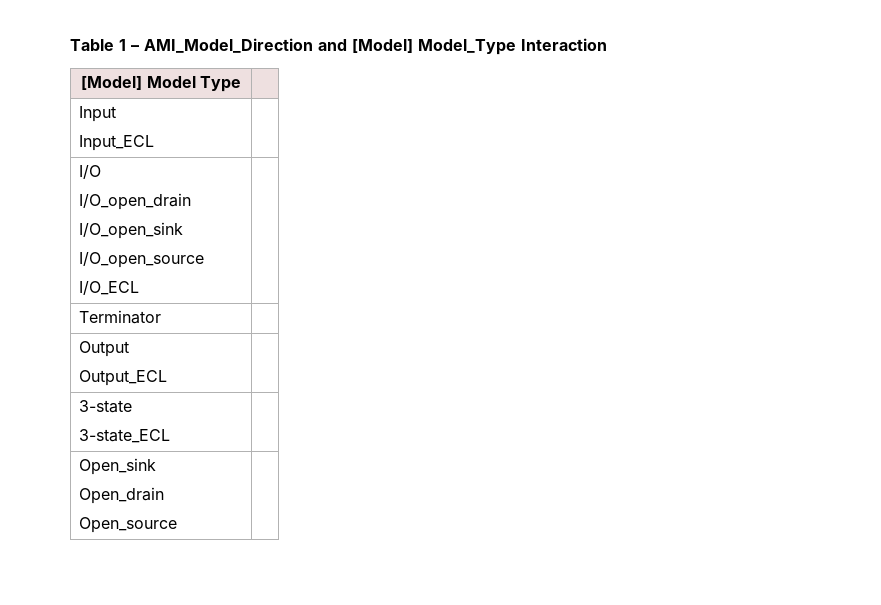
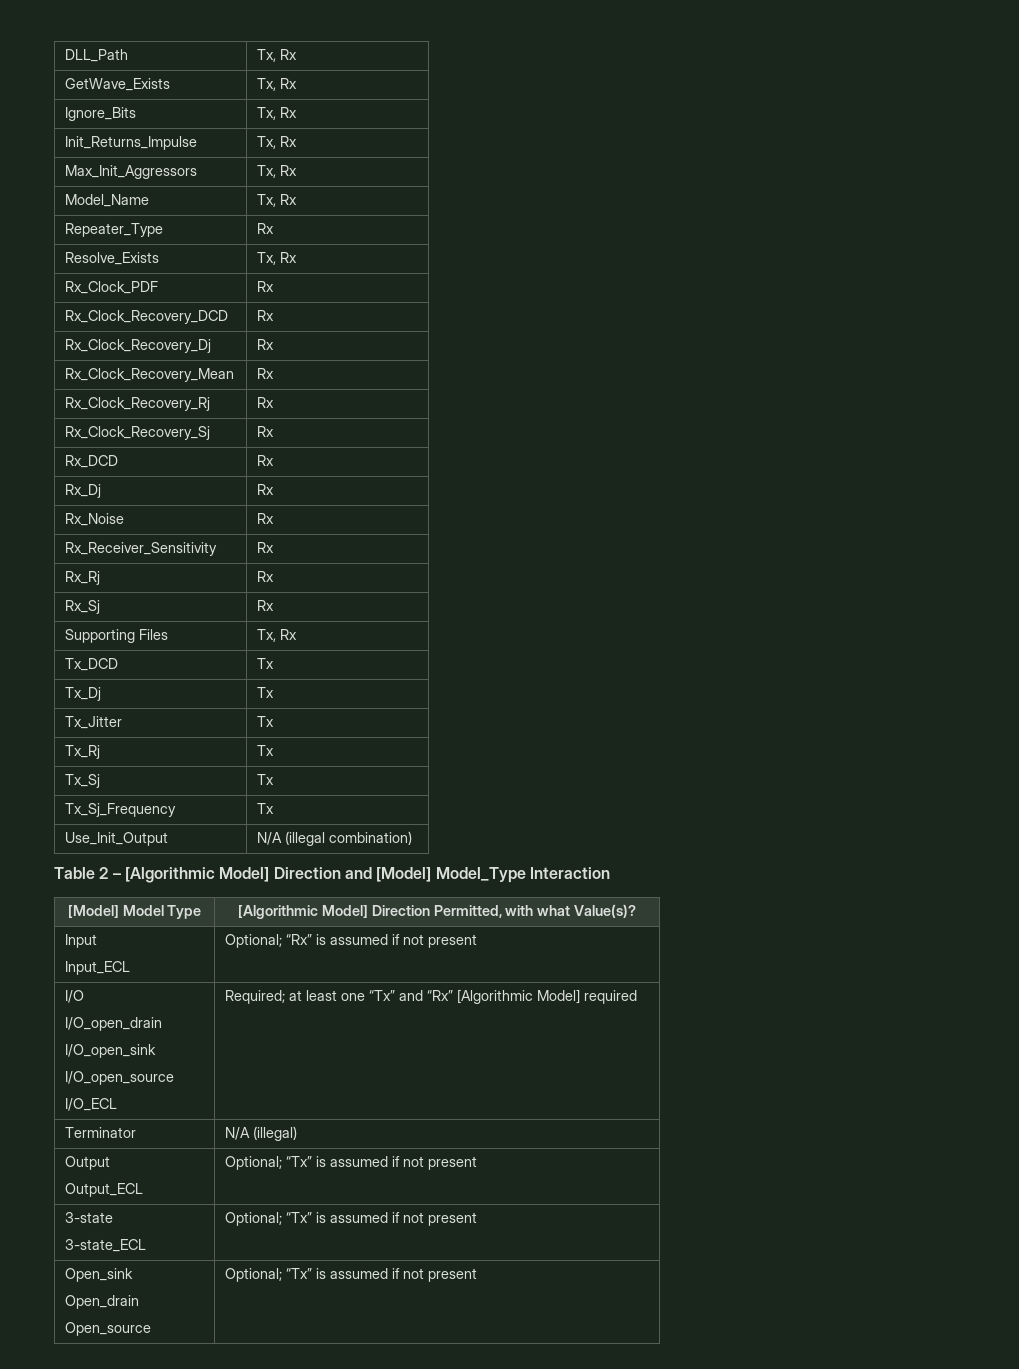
- Table 1 – AMI_Model_Direction and [Model] Model_Type Interaction
+ DLL_Path | Tx, Rx
+ GetWave_Exists | Tx, Rx
+ Ignore_Bits | Tx, Rx
+ Init_Returns_Impulse | Tx, Rx
+ Max_Init_Aggressors | Tx, Rx
+ Model_Name | Tx, Rx
+ Repeater_Type | Rx
+ Resolve_Exists | Tx, Rx
+ Rx_Clock_PDF | Rx
+ Rx_Clock_Recovery_DCD | Rx
+ Rx_Clock_Recovery_Dj | Rx
+ Rx_Clock_Recovery_Mean | Rx
+ Rx_Clock_Recovery_Rj | Rx
+ Rx_Clock_Recovery_Sj | Rx
+ Rx_DCD | Rx
+ Rx_Dj | Rx
+ Rx_Noise | Rx
+ Rx_Receiver_Sensitivity | Rx
+ Rx_Rj | Rx
+ Rx_Sj | Rx
+ Supporting Files | Tx, Rx
+ Tx_DCD | Tx
+ Tx_Dj | Tx
+ Tx_Jitter | Tx
+ Tx_Rj | Tx
+ Tx_Sj | Tx
+ Tx_Sj_Frequency | Tx
+ Use_Init_Output | N/A (illegal combination)
+ Table 2 – [Algorithmic Model] Direction and [Model] Model_Type Interaction
- [Model] Model Type |
+ [Model] Model Type | [Algorithmic Model] Direction Permitted, with what Value(s)?
  Input
- Input_ECL |
+ Input_ECL | Optional; “Rx” is assumed if not present
  I/O
  I/O_open_drain
  I/O_open_sink
  I/O_open_source
- I/O_ECL |
+ I/O_ECL | Required; at least one “Tx” and “Rx” [Algorithmic Model] required
- Terminator |
+ Terminator | N/A (illegal)
  Output
- Output_ECL |
+ Output_ECL | Optional; “Tx” is assumed if not present
  3-state
- 3-state_ECL |
+ 3-state_ECL | Optional; “Tx” is assumed if not present
  Open_sink
  Open_drain
- Open_source |
+ Open_source | Optional; “Tx” is assumed if not present

